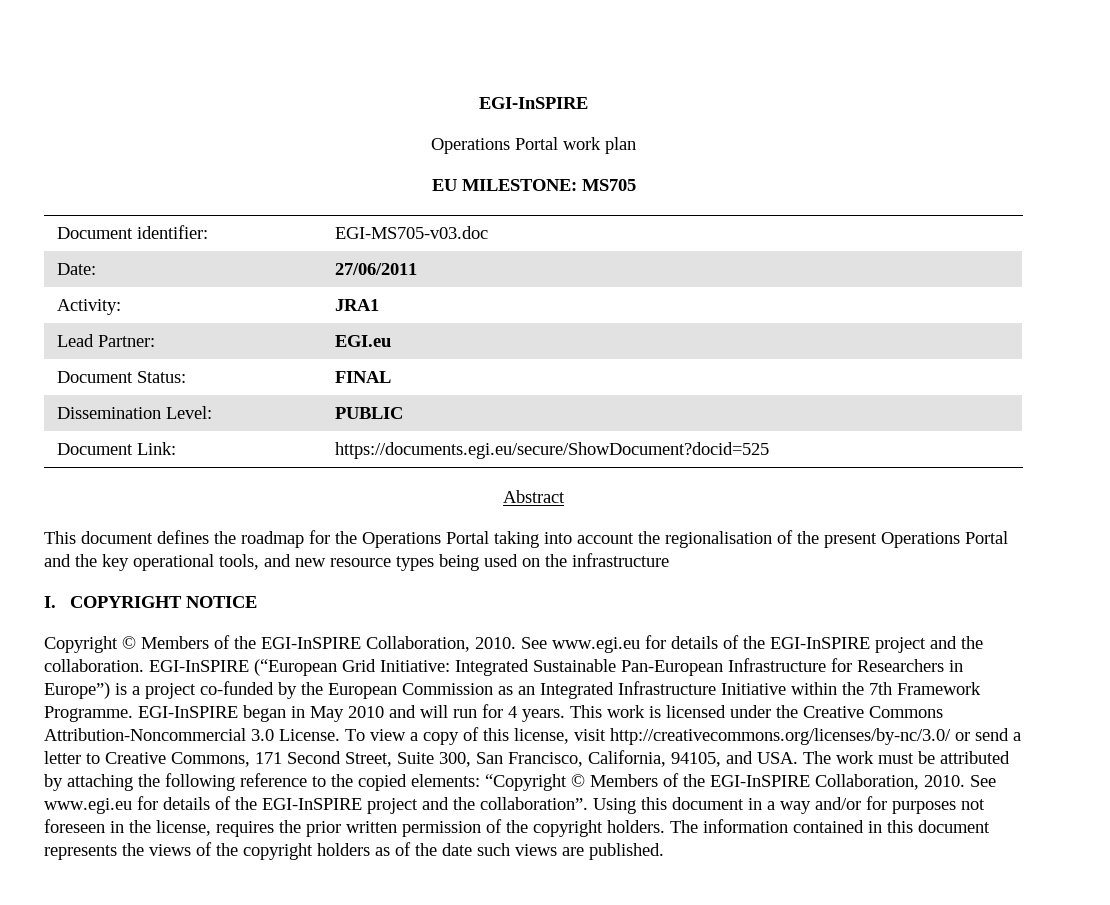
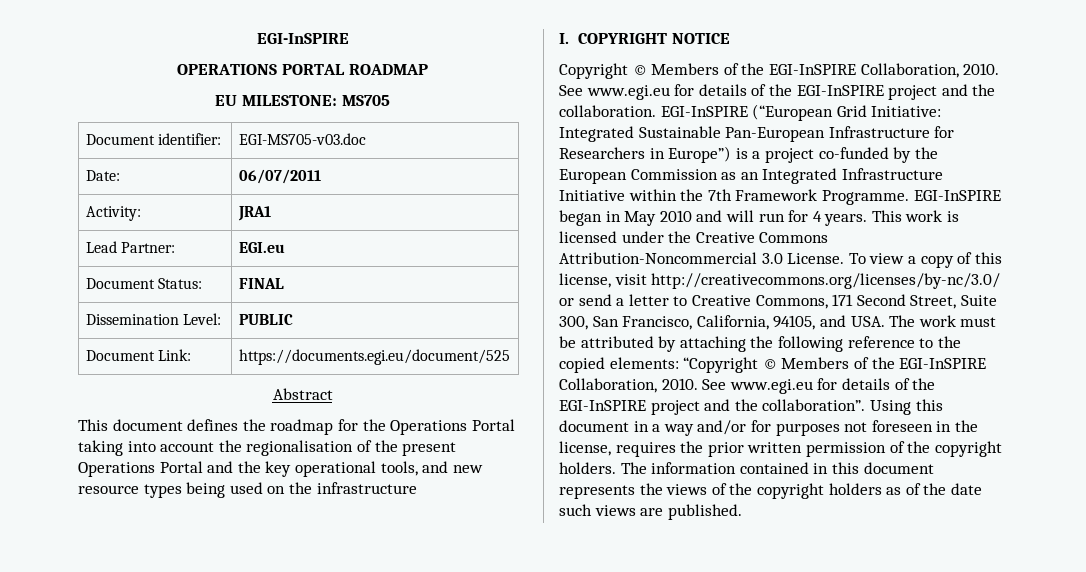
- Operations Portal work plan
+ OPERATIONS PORTAL ROADMAP
- Date: | 27/06/2011
+ Date: | 06/07/2011
- Document Link: | https://documents.egi.eu/secure/ShowDocument?docid=525
+ Document Link: | https://documents.egi.eu/document/525

